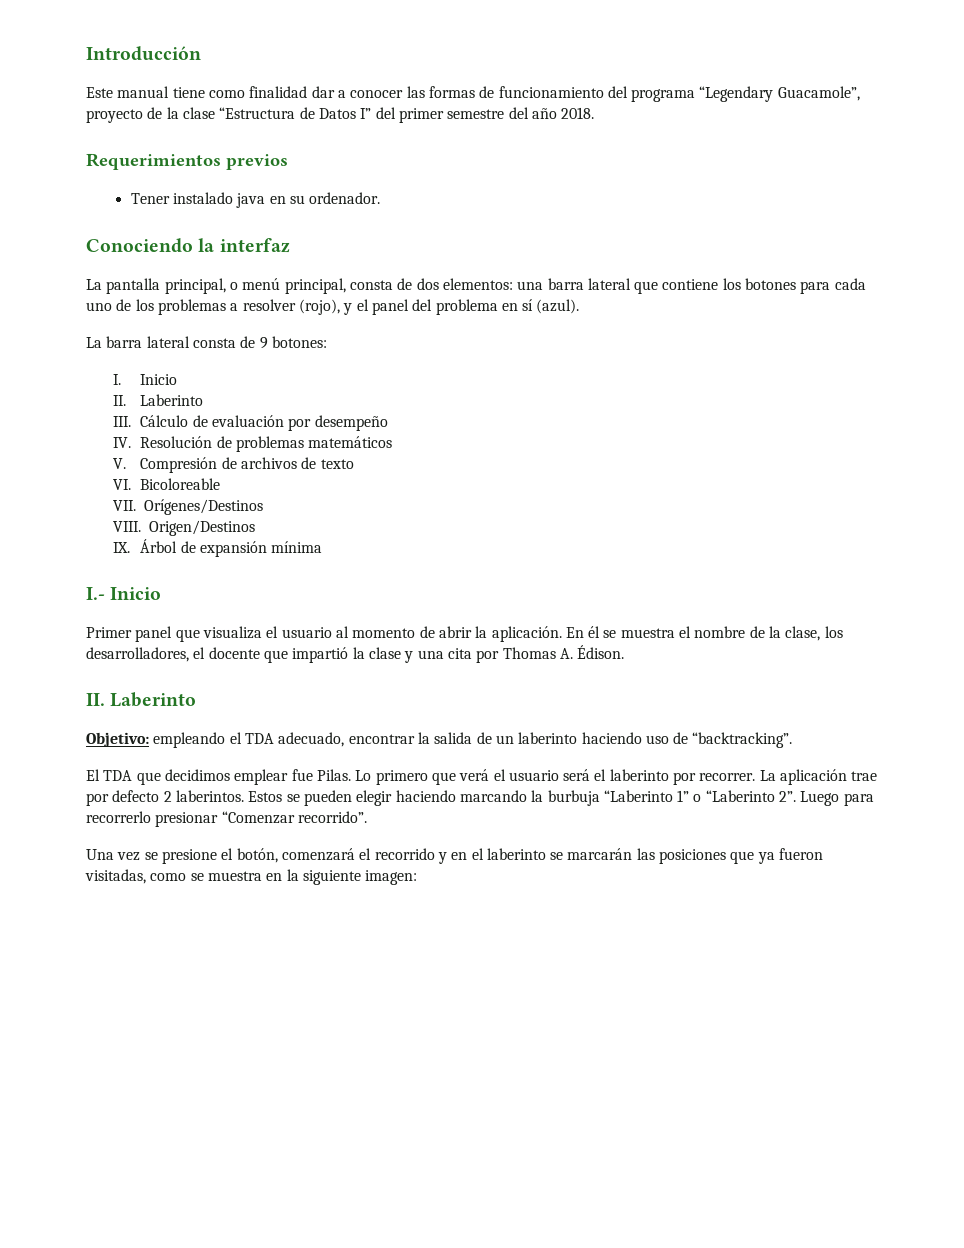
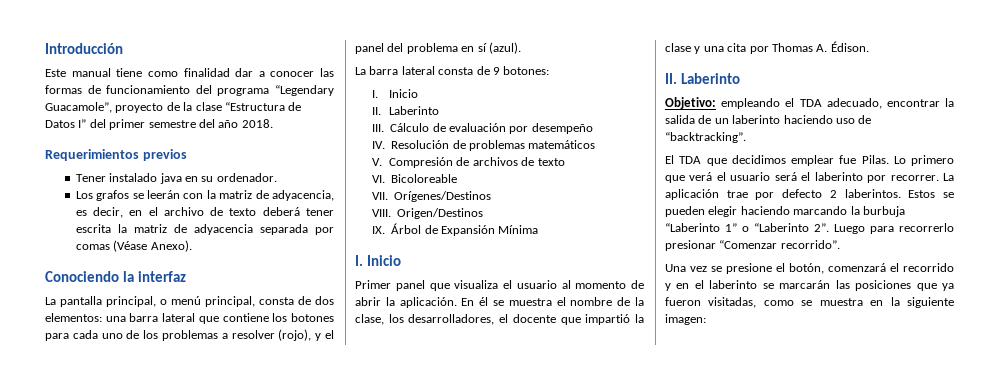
+ Los grafos se leerán con la matriz de adyacencia, es decir, en el archivo de texto deberá tener escrita la matriz de adyacencia separada por comas (Véase Anexo).
- IX. Árbol de expansión mínima
- I.- Inicio
+ IX. Árbol de Expansión Mínima
+ I. Inicio

